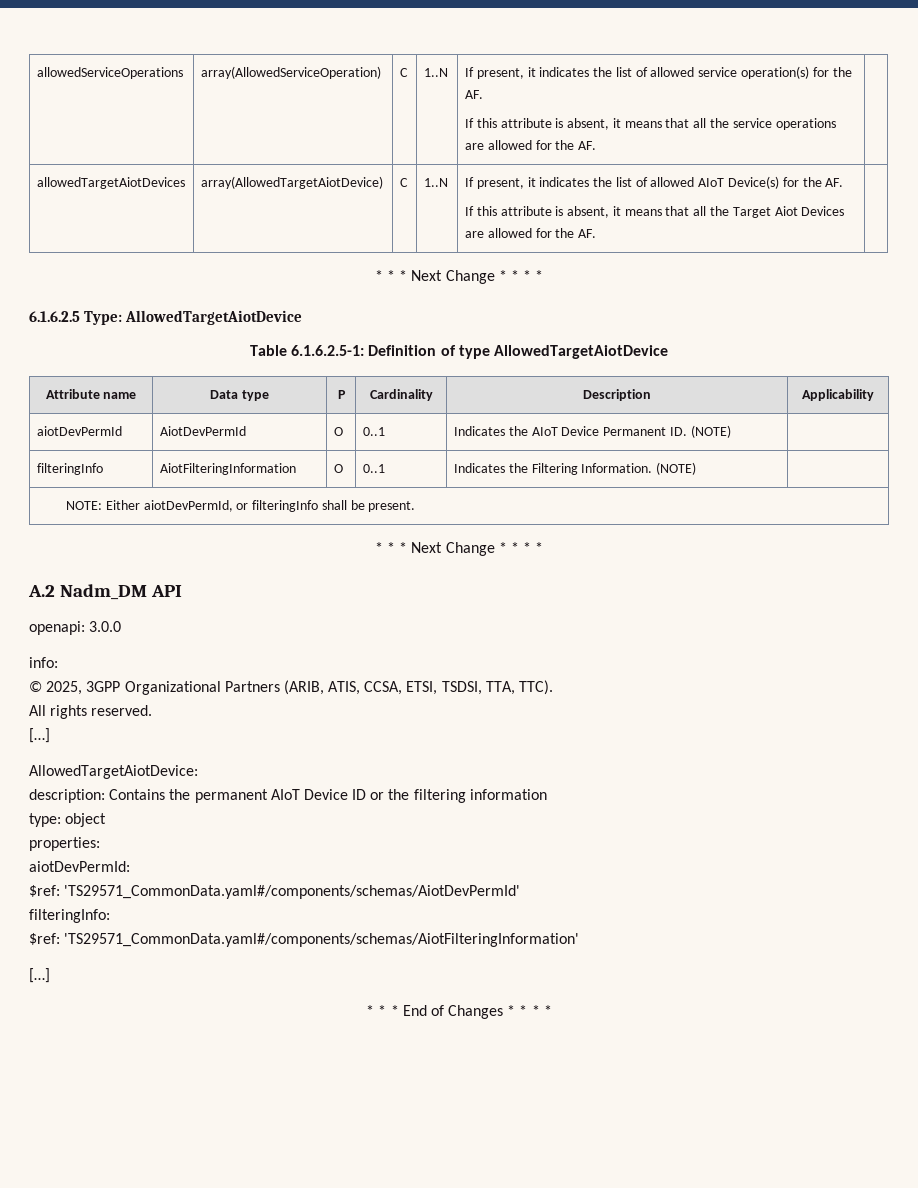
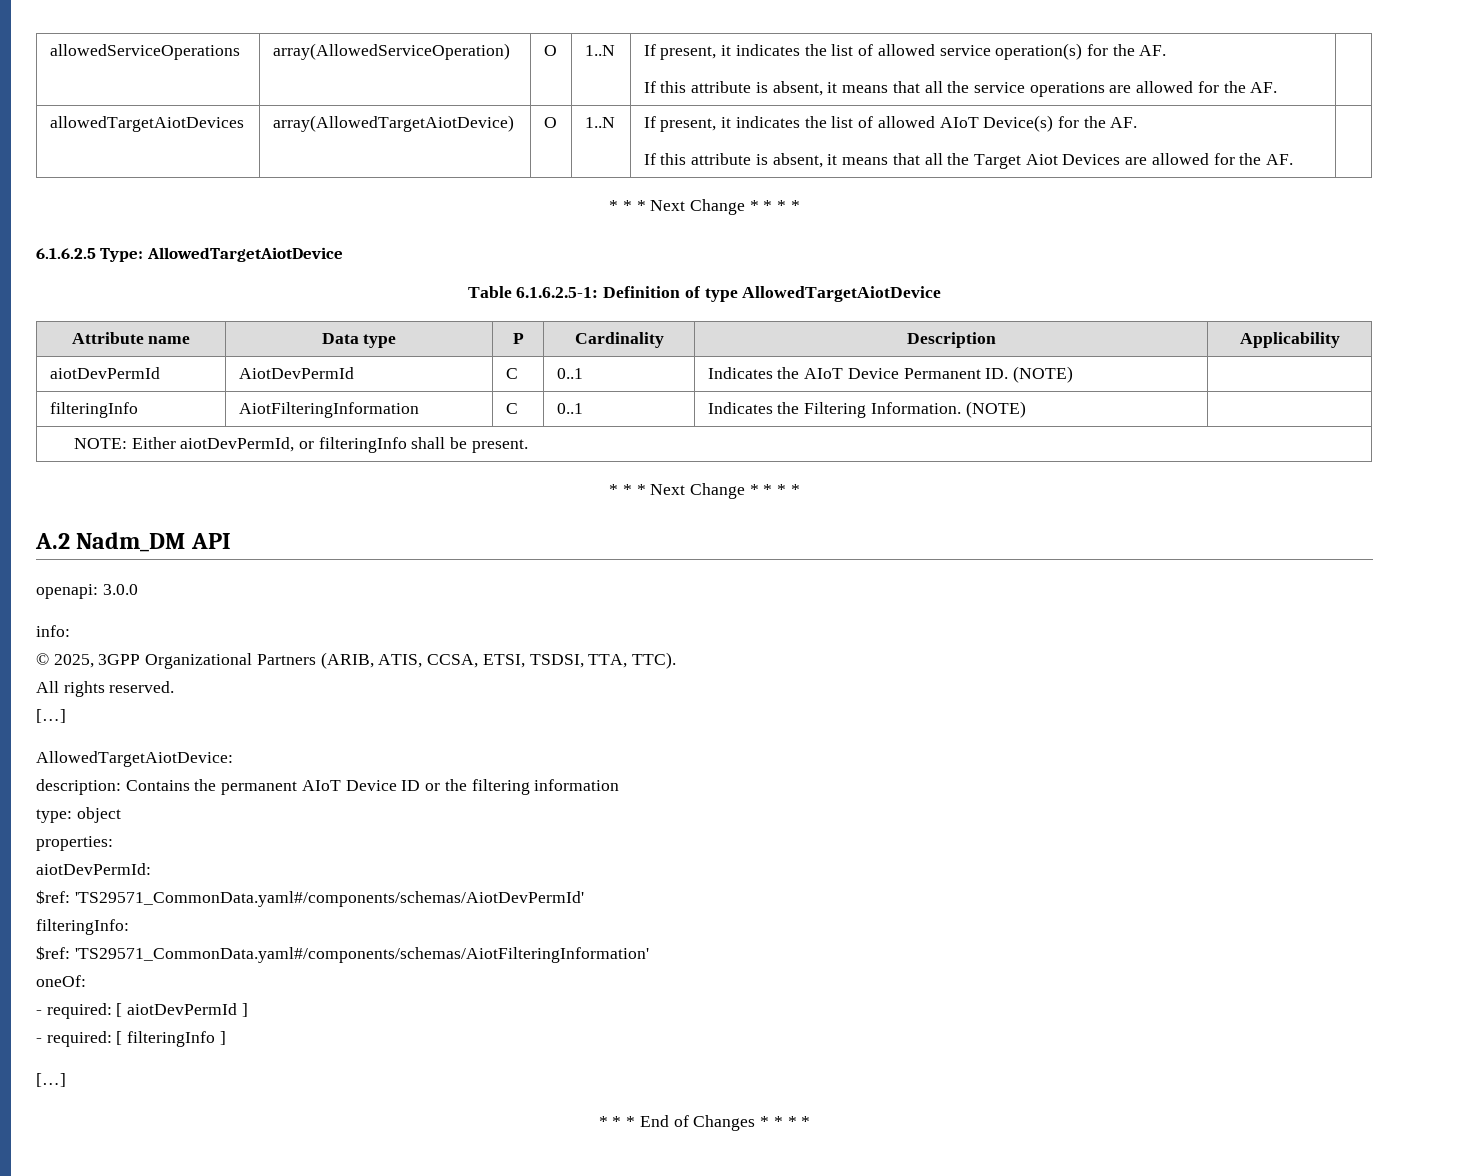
- allowedServiceOperations | array(AllowedServiceOperation) | C | 1..N | If present, it indicates the list of allowed service operation(s) for the AF.
+ allowedServiceOperations | array(AllowedServiceOperation) | O | 1..N | If present, it indicates the list of allowed service operation(s) for the AF.
- allowedTargetAiotDevices | array(AllowedTargetAiotDevice) | C | 1..N | If present, it indicates the list of allowed AIoT Device(s) for the AF.
+ allowedTargetAiotDevices | array(AllowedTargetAiotDevice) | O | 1..N | If present, it indicates the list of allowed AIoT Device(s) for the AF.
- aiotDevPermId | AiotDevPermId | O | 0..1 | Indicates the AIoT Device Permanent ID. (NOTE) |
+ aiotDevPermId | AiotDevPermId | C | 0..1 | Indicates the AIoT Device Permanent ID. (NOTE) |
- filteringInfo | AiotFilteringInformation | O | 0..1 | Indicates the Filtering Information. (NOTE) |
+ filteringInfo | AiotFilteringInformation | C | 0..1 | Indicates the Filtering Information. (NOTE) |
+ oneOf:
+ - required: [ aiotDevPermId ]
+ - required: [ filteringInfo ]

